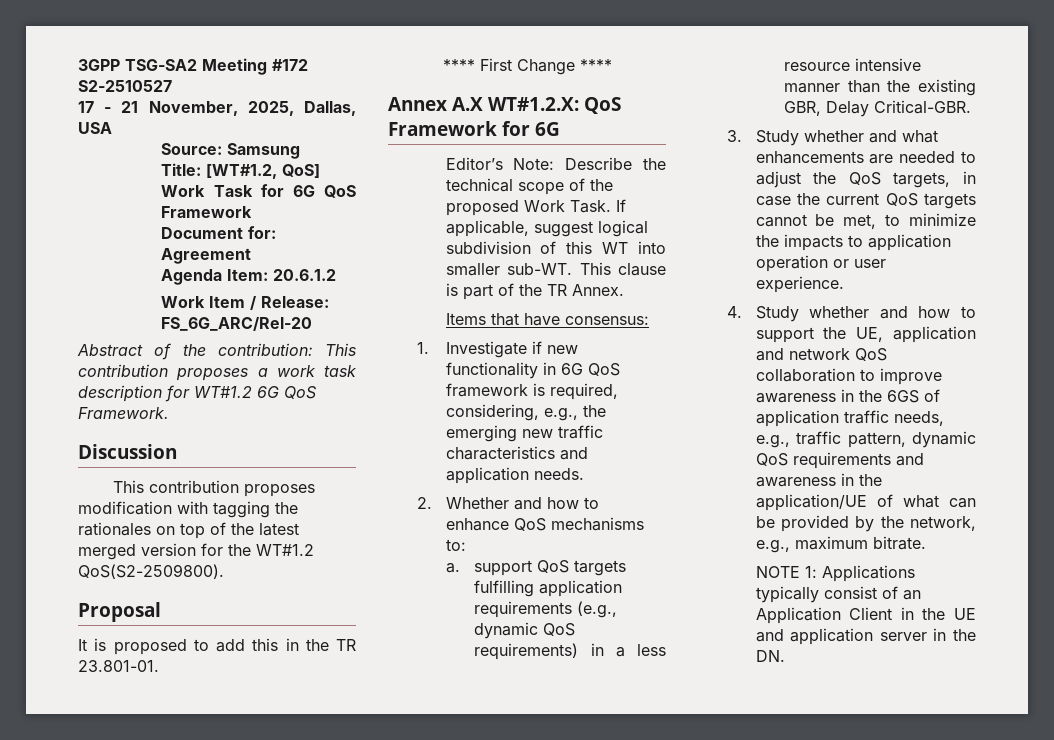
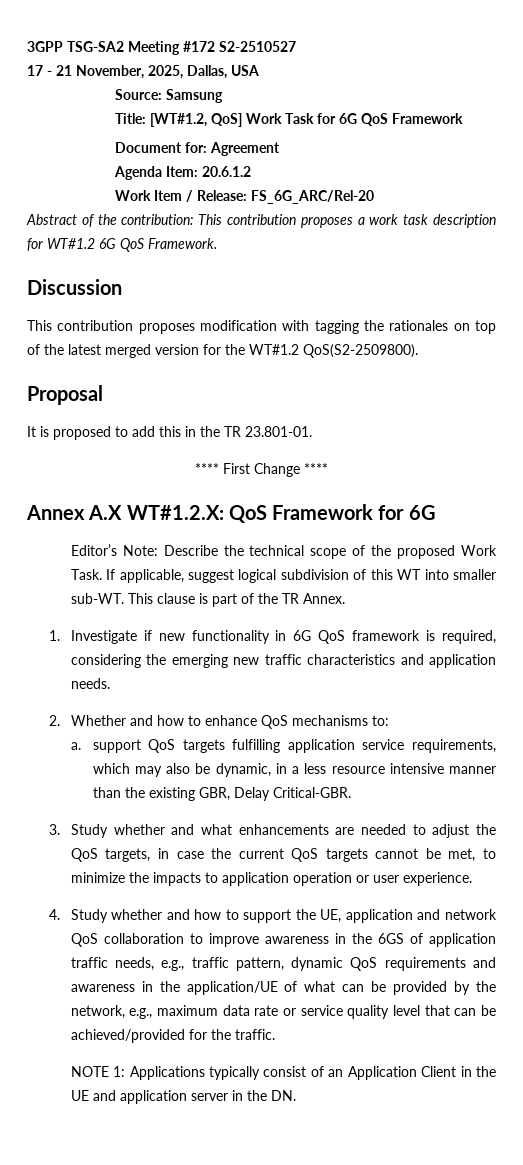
- Items that have consensus:
- 1. Investigate if new functionality in 6G QoS framework is required, considering, e.g., the emerging new traffic characteristics and application needs.
+ 1. Investigate if new functionality in 6G QoS framework is required, considering the emerging new traffic characteristics and application needs.
- a. support QoS targets fulfilling application requirements (e.g., dynamic QoS requirements) in a less resource intensive manner than the existing GBR, Delay Critical-GBR.
+ a. support QoS targets fulfilling application service requirements, which may also be dynamic, in a less resource intensive manner than the existing GBR, Delay Critical-GBR.
- 4. Study whether and how to support the UE, application and network QoS collaboration to improve awareness in the 6GS of application traffic needs, e.g., traffic pattern, dynamic QoS requirements and awareness in the application/UE of what can be provided by the network, e.g., maximum bitrate.
+ 4. Study whether and how to support the UE, application and network QoS collaboration to improve awareness in the 6GS of application traffic needs, e.g., traffic pattern, dynamic QoS requirements and awareness in the application/UE of what can be provided by the network, e.g., maximum data rate or service quality level that can be achieved/provided for the traffic.

